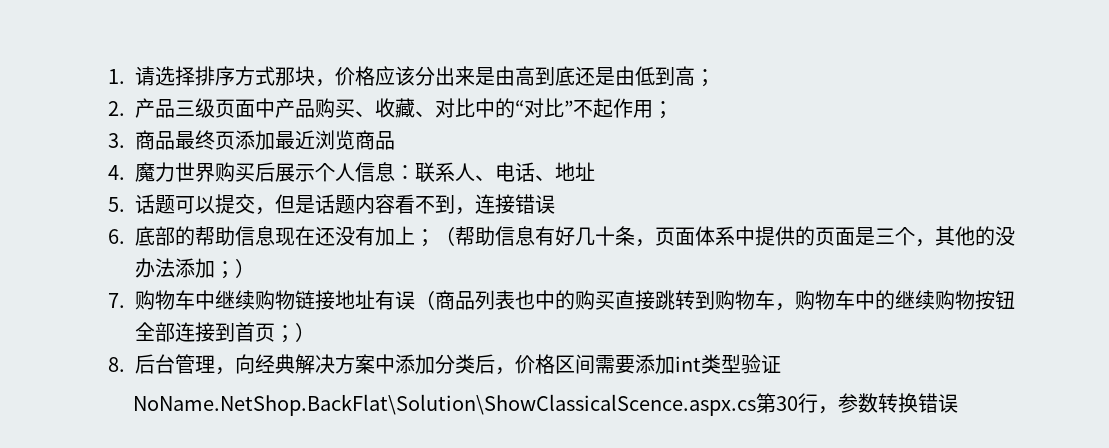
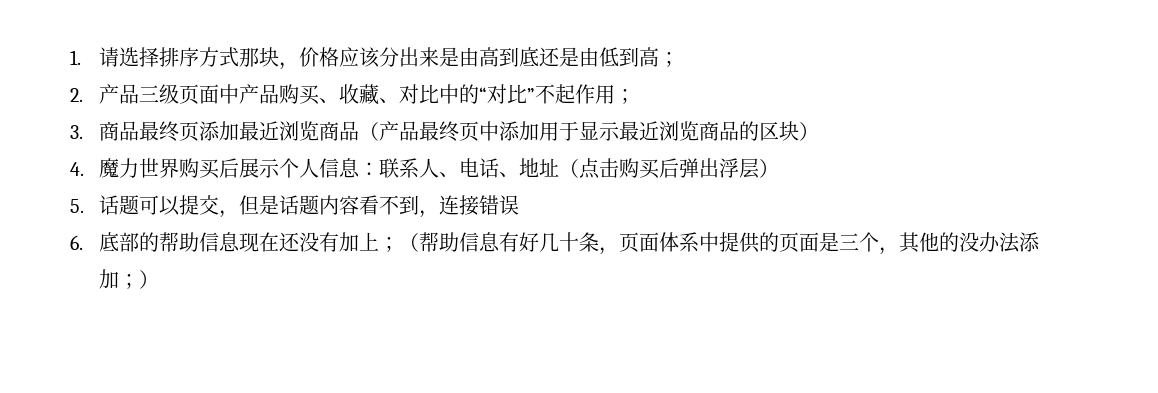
- 3.商品最终页添加最近浏览商品
+ 3.商品最终页添加最近浏览商品（产品最终页中添加用于显示最近浏览商品的区块）
- 4.魔力世界购买后展示个人信息：联系人、电话、地址
+ 4.魔力世界购买后展示个人信息：联系人、电话、地址（点击购买后弹出浮层）
- 7.购物车中继续购物链接地址有误（商品列表也中的购买直接跳转到购物车，购物车中的继续购物按钮全部连接到首页；）
- 8.后台管理，向经典解决方案中添加分类后，价格区间需要添加int类型验证
- NoName.NetShop.BackFlat\Solution\ShowClassicalScence.aspx.cs第30行，参数转换错误

